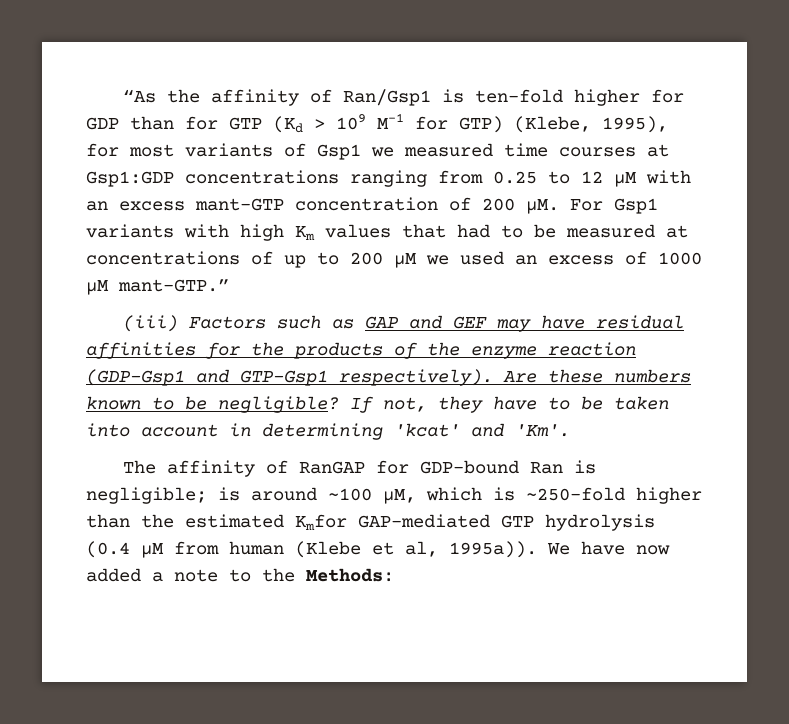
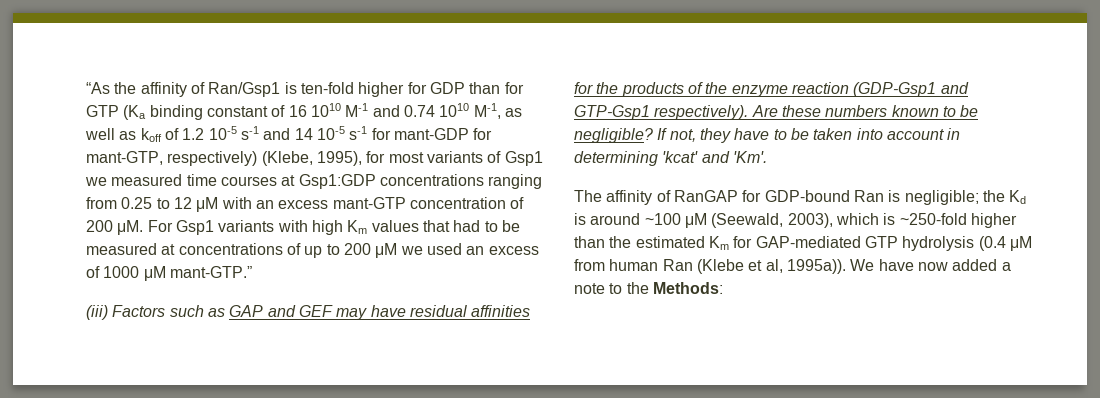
- “As the affinity of Ran/Gsp1 is ten-fold higher for GDP than for GTP (Kd > 109 M-1 for GTP) (Klebe, 1995), for most variants of Gsp1 we measured time courses at Gsp1:GDP concentrations ranging from 0.25 to 12 μM with an excess mant-GTP concentration of 200 μM.
+ “As the affinity of Ran/Gsp1 is ten-fold higher for GDP than for GTP (Ka binding constant of 16 1010 M-1 and 0.74 1010 M-1, as well as koff of 1.2 10-5 s-1 and 14 10-5 s-1 for mant-GDP for mant-GTP, respectively) (Klebe, 1995), for most variants of Gsp1 we measured time courses at Gsp1:GDP concentrations ranging from 0.25 to 12 μM with an excess mant-GTP concentration of 200 μM.
- The affinity of RanGAP for GDP-bound Ran is negligible; is around ~100 μM, which is ~250-fold higher than the estimated Kmfor GAP-mediated GTP hydrolysis (0.4 μM from human (Klebe et al, 1995a)).
+ The affinity of RanGAP for GDP-bound Ran is negligible; the Kd is around ~100 μM (Seewald, 2003), which is ~250-fold higher than the estimated Km for GAP-mediated GTP hydrolysis (0.4 μM from human Ran (Klebe et al, 1995a)).

